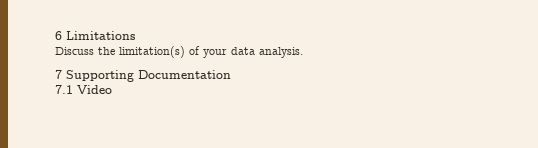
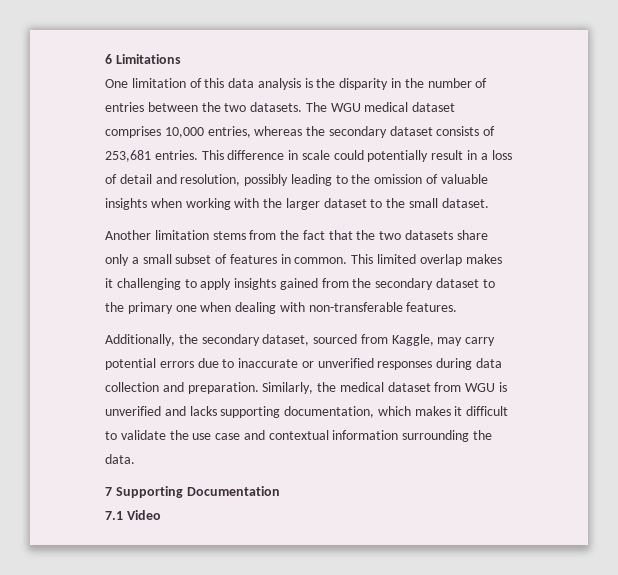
- Discuss the limitation(s) of your data analysis.
+ One limitation of this data analysis is the disparity in the number of entries between the two datasets. The WGU medical dataset comprises 10,000 entries, whereas the secondary dataset consists of 253,681 entries. This difference in scale could potentially result in a loss of detail and resolution, possibly leading to the omission of valuable insights when working with the larger dataset to the small dataset.
+ Another limitation stems from the fact that the two datasets share only a small subset of features in common. This limited overlap makes it challenging to apply insights gained from the secondary dataset to the primary one when dealing with non-transferable features.
+ Additionally, the secondary dataset, sourced from Kaggle, may carry potential errors due to inaccurate or unverified responses during data collection and preparation. Similarly, the medical dataset from WGU is unverified and lacks supporting documentation, which makes it difficult to validate the use case and contextual information surrounding the data.

